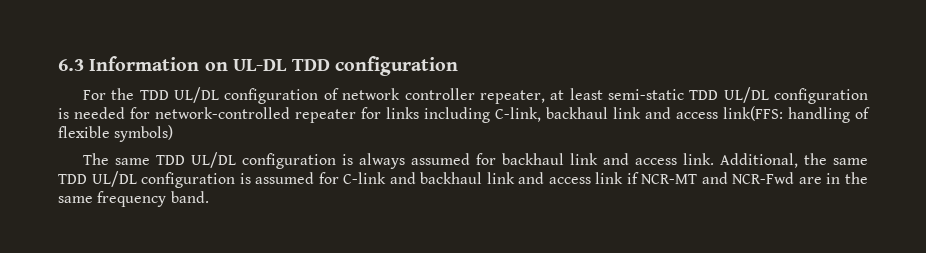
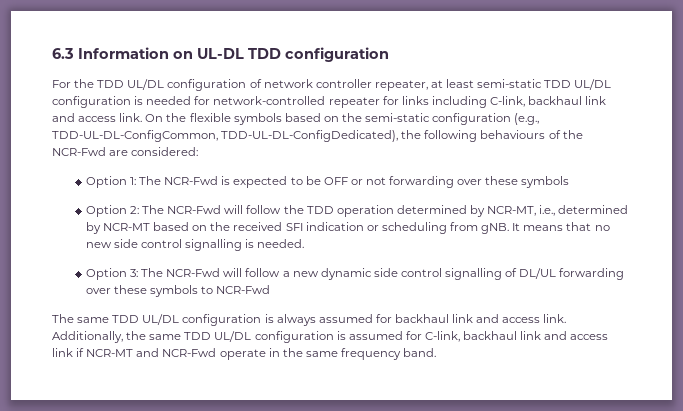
- For the TDD UL/DL configuration of network controller repeater, at least semi-static TDD UL/DL configuration is needed for network-controlled repeater for links including C-link, backhaul link and access link(FFS: handling of flexible symbols)
+ For the TDD UL/DL configuration of network controller repeater, at least semi-static TDD UL/DL configuration is needed for network-controlled repeater for links including C-link, backhaul link and access link. On the flexible symbols based on the semi-static configuration (e.g., TDD-UL-DL-ConfigCommon, TDD-UL-DL-ConfigDedicated), the following behaviours of the NCR-Fwd are considered:
+ Option 1: The NCR-Fwd is expected to be OFF or not forwarding over these symbols
+ Option 2: The NCR-Fwd will follow the TDD operation determined by NCR-MT, i.e., determined by NCR-MT based on the received SFI indication or scheduling from gNB. It means that no new side control signalling is needed.
+ Option 3: The NCR-Fwd will follow a new dynamic side control signalling of DL/UL forwarding over these symbols to NCR-Fwd
- Additional, the same TDD UL/DL configuration is assumed for C-link and backhaul link and access link if NCR-MT and NCR-Fwd are in the same frequency band.
+ Additionally, the same TDD UL/DL configuration is assumed for C-link, backhaul link and access link if NCR-MT and NCR-Fwd operate in the same frequency band.

